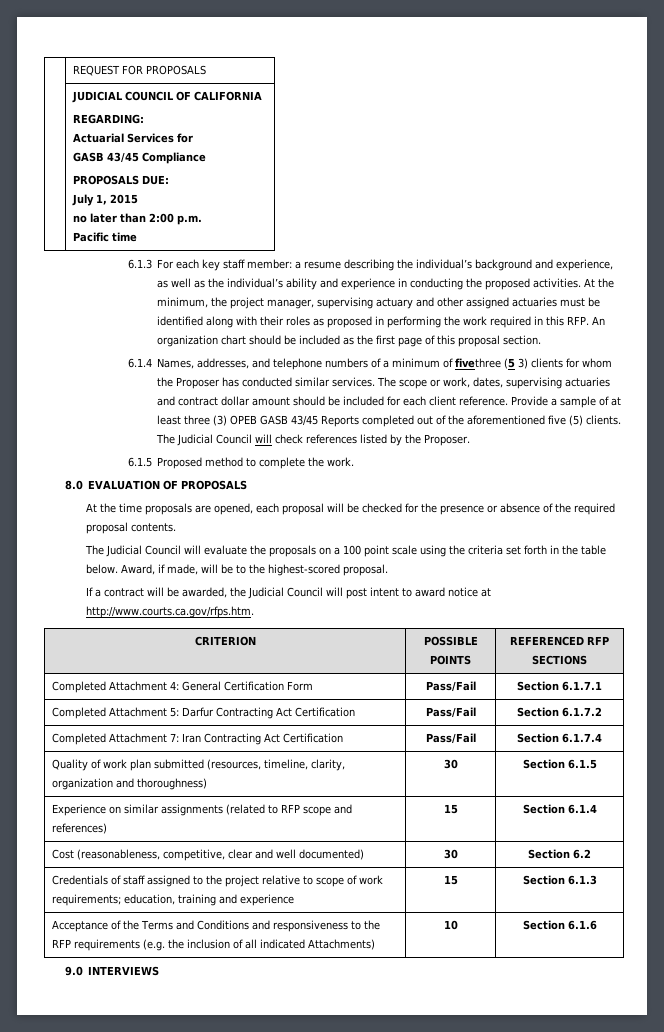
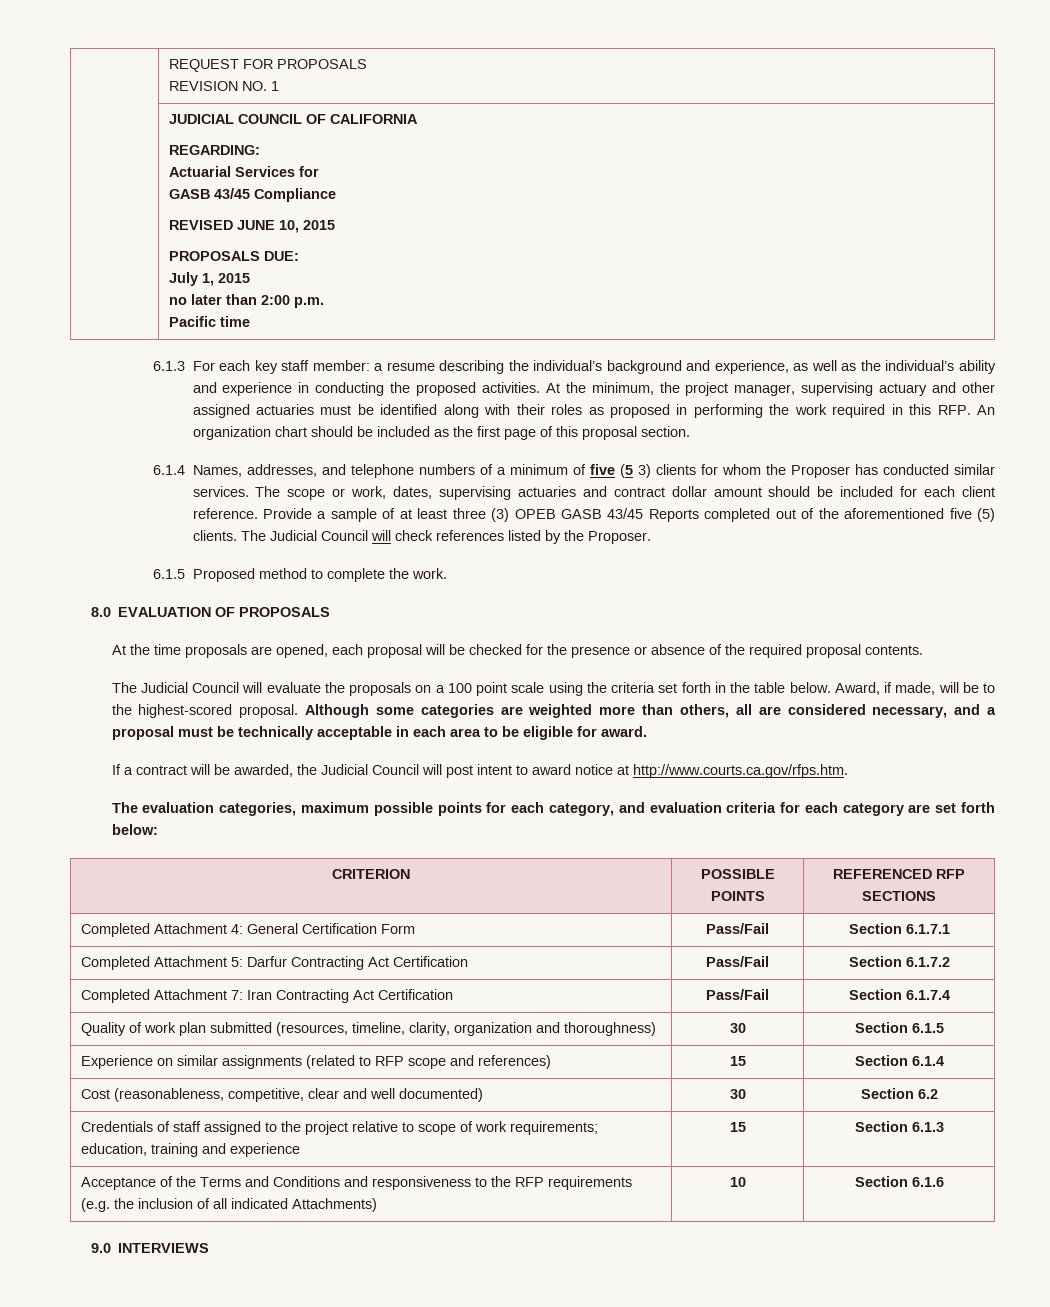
  | REQUEST FOR PROPOSALS
+ REVISION NO. 1
  | JUDICIAL COUNCIL OF CALIFORNIA
  REGARDING:
  Actuarial Services for
  GASB 43/45 Compliance
+ REVISED JUNE 10, 2015
- 6.1.4 Names, addresses, and telephone numbers of a minimum of fivethree (5 3) clients for whom the Proposer has conducted similar services.
+ 6.1.4 Names, addresses, and telephone numbers of a minimum of five (5 3) clients for whom the Proposer has conducted similar services.
+ Although some categories are weighted more than others, all are considered necessary, and a proposal must be technically acceptable in each area to be eligible for award.
+ The evaluation categories, maximum possible points for each category, and evaluation criteria for each category are set forth below:

